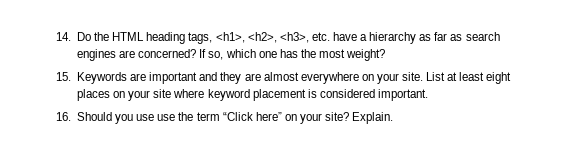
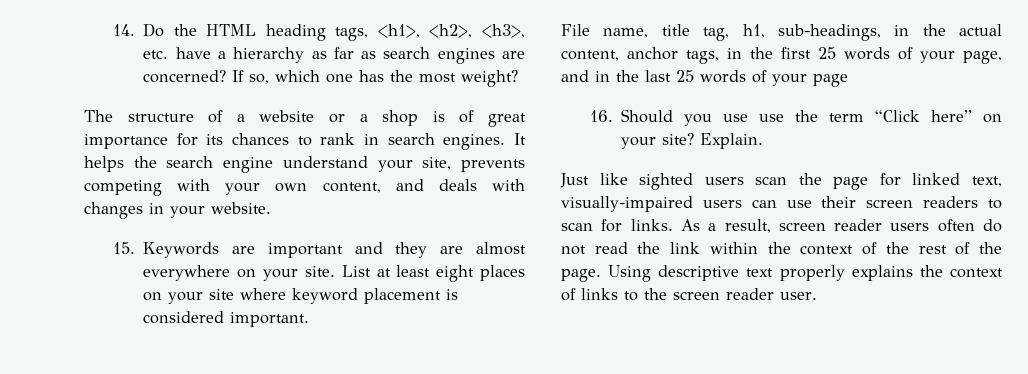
+ The structure of a website or a shop is of great importance for its chances to rank in search engines. It helps the search engine understand your site, prevents competing with your own content, and deals with changes in your website.
+ File name, title tag, h1, sub-headings, in the actual content, anchor tags, in the first 25 words of your page, and in the last 25 words of your page
+ Just like sighted users scan the page for linked text, visually-impaired users can use their screen readers to scan for links. As a result, screen reader users often do not read the link within the context of the rest of the page. Using descriptive text properly explains the context of links to the screen reader user.

